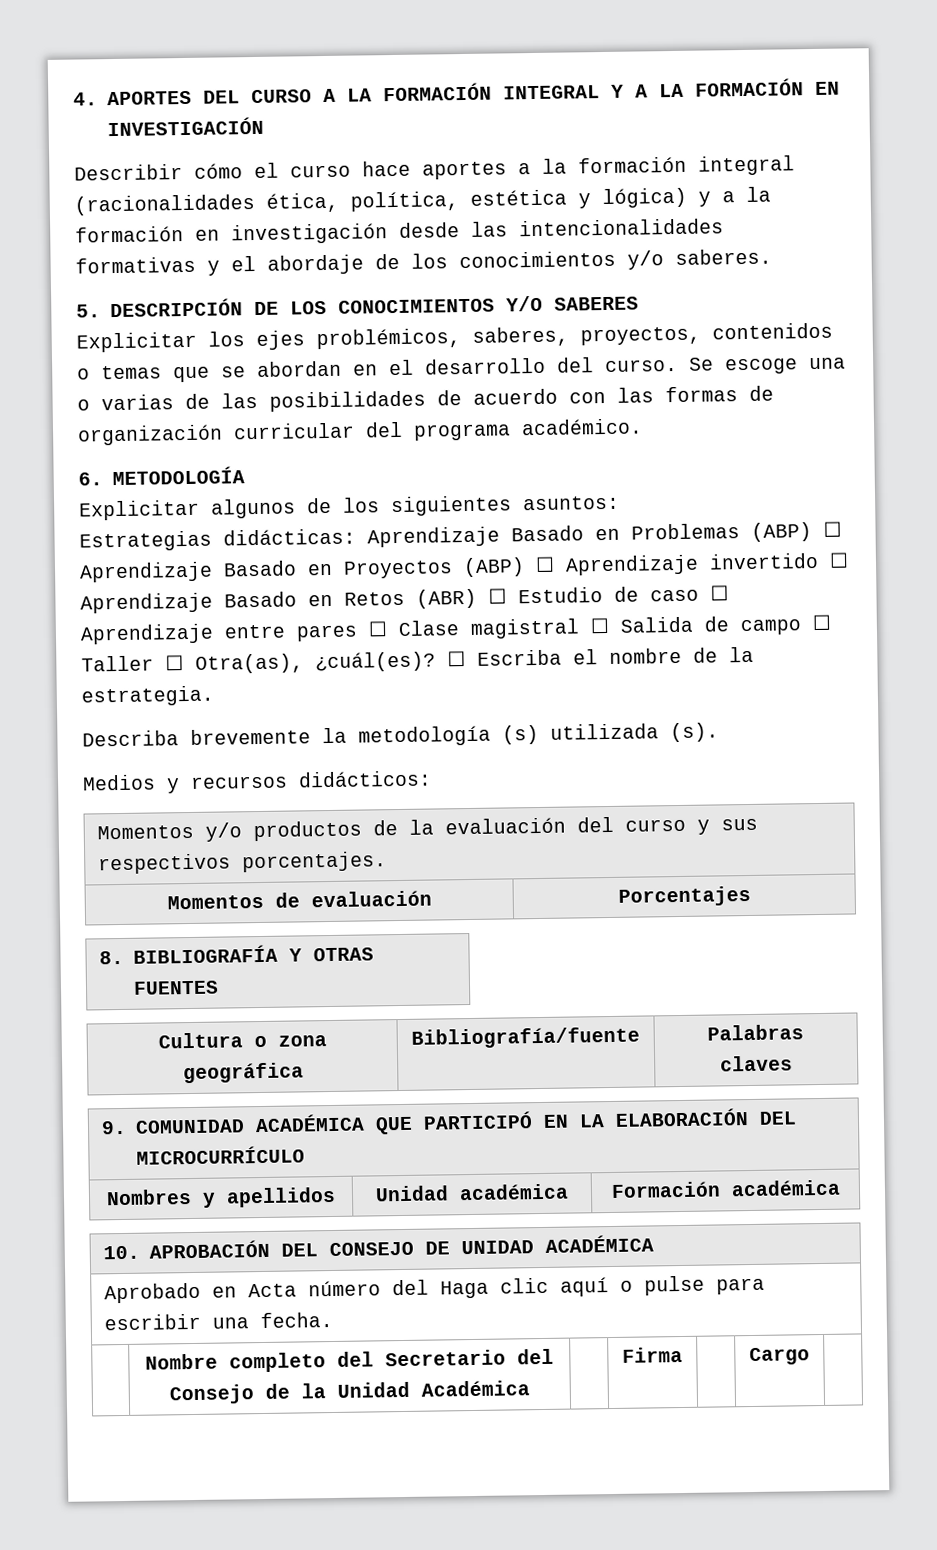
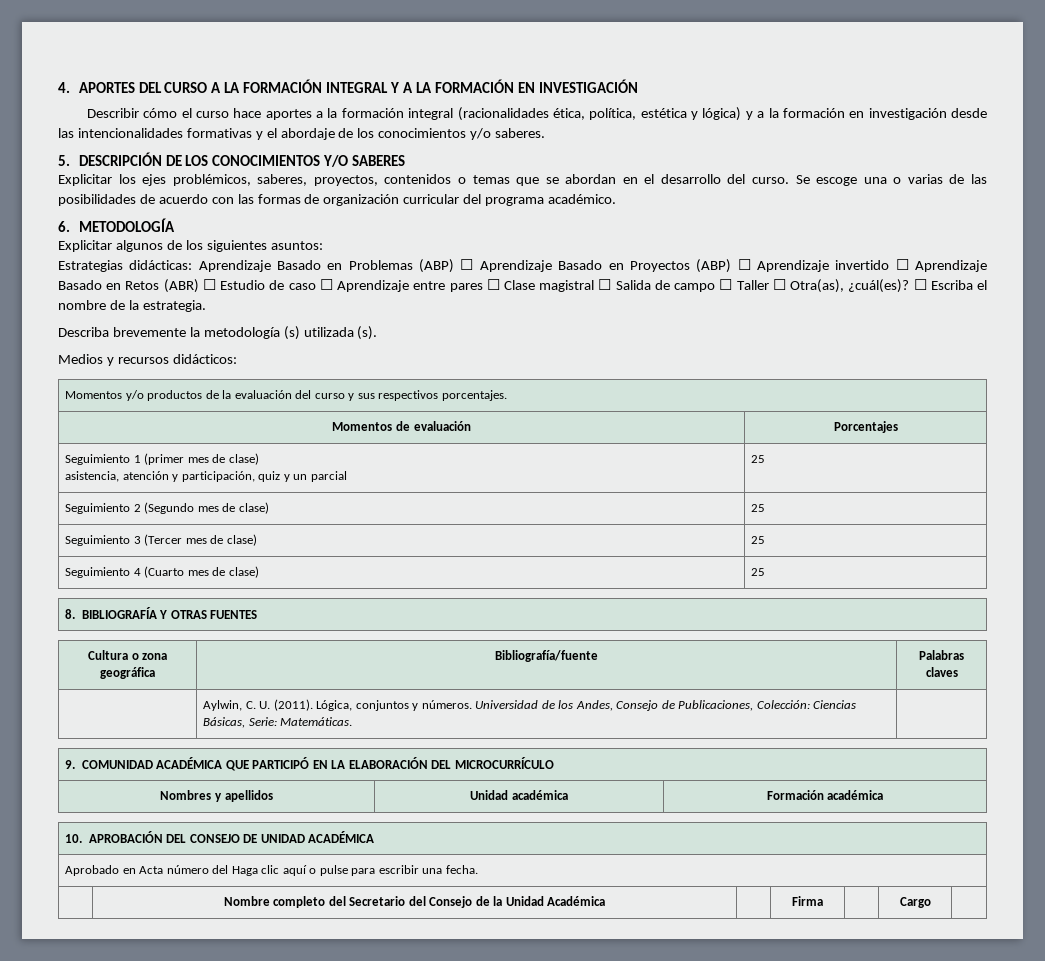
+ Seguimiento 1 (primer mes de clase)
+ asistencia, atención y participación, quiz y un parcial | 25
+ Seguimiento 2 (Segundo mes de clase) | 25
+ Seguimiento 3 (Tercer mes de clase) | 25
+ Seguimiento 4 (Cuarto mes de clase) | 25
+ | Aylwin, C. U. (2011). Lógica, conjuntos y números. Universidad de los Andes, Consejo de Publicaciones, Colección: Ciencias Básicas, Serie: Matemáticas. |

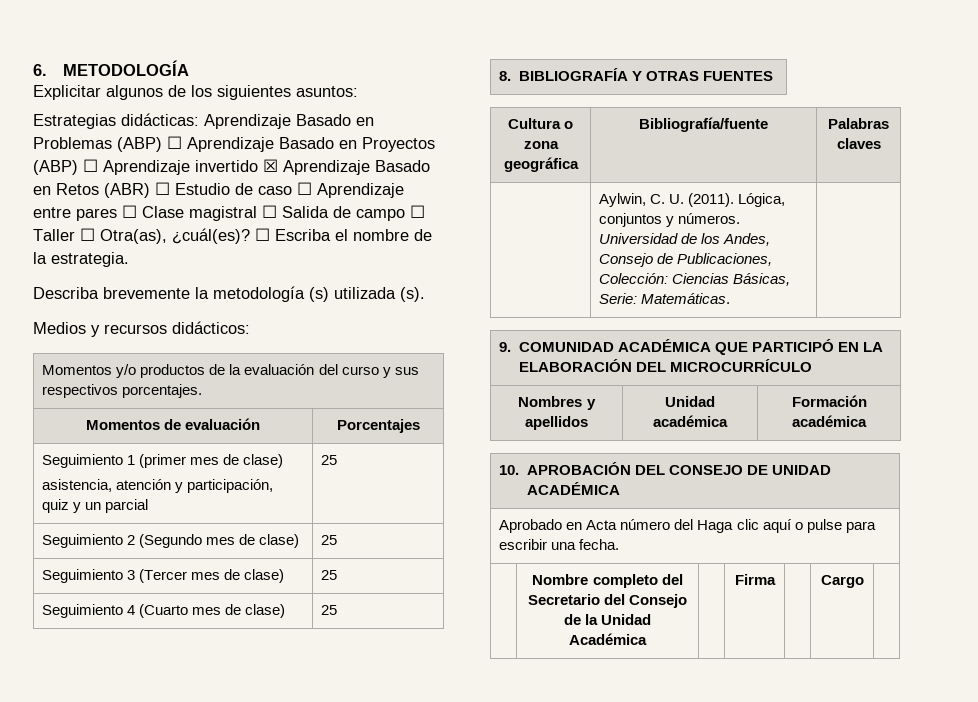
- 4. APORTES DEL CURSO A LA FORMACIÓN INTEGRAL Y A LA FORMACIÓN EN INVESTIGACIÓN
- Describir cómo el curso hace aportes a la formación integral (racionalidades ética, política, estética y lógica) y a la formación en investigación desde las intencionalidades formativas y el abordaje de los conocimientos y/o saberes.
- 5. DESCRIPCIÓN DE LOS CONOCIMIENTOS Y/O SABERES
- Explicitar los ejes problémicos, saberes, proyectos, contenidos o temas que se abordan en el desarrollo del curso. Se escoge una o varias de las posibilidades de acuerdo con las formas de organización curricular del programa académico.
- Estrategias didácticas: Aprendizaje Basado en Problemas (ABP) ☐ Aprendizaje Basado en Proyectos (ABP) ☐ Aprendizaje invertido ☐ Aprendizaje Basado en Retos (ABR) ☐ Estudio de caso ☐ Aprendizaje entre pares ☐ Clase magistral ☐ Salida de campo ☐ Taller ☐ Otra(as), ¿cuál(es)?
+ Estrategias didácticas: Aprendizaje Basado en Problemas (ABP) ☐ Aprendizaje Basado en Proyectos (ABP) ☐ Aprendizaje invertido ☒ Aprendizaje Basado en Retos (ABR) ☐ Estudio de caso ☐ Aprendizaje entre pares ☐ Clase magistral ☐ Salida de campo ☐ Taller ☐ Otra(as), ¿cuál(es)?

